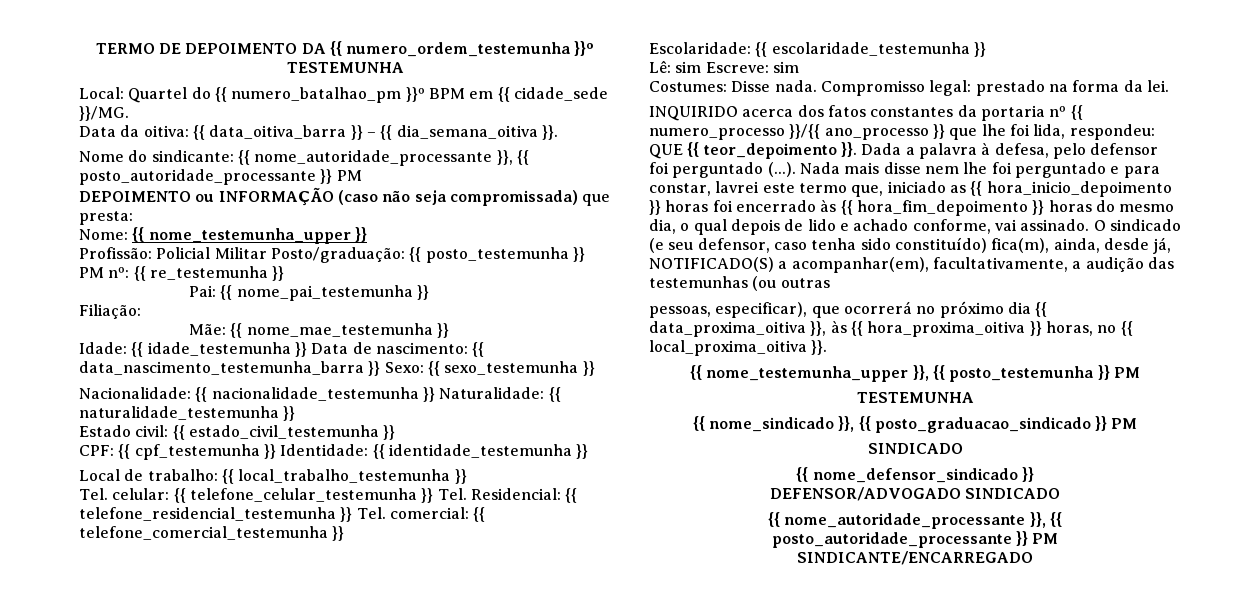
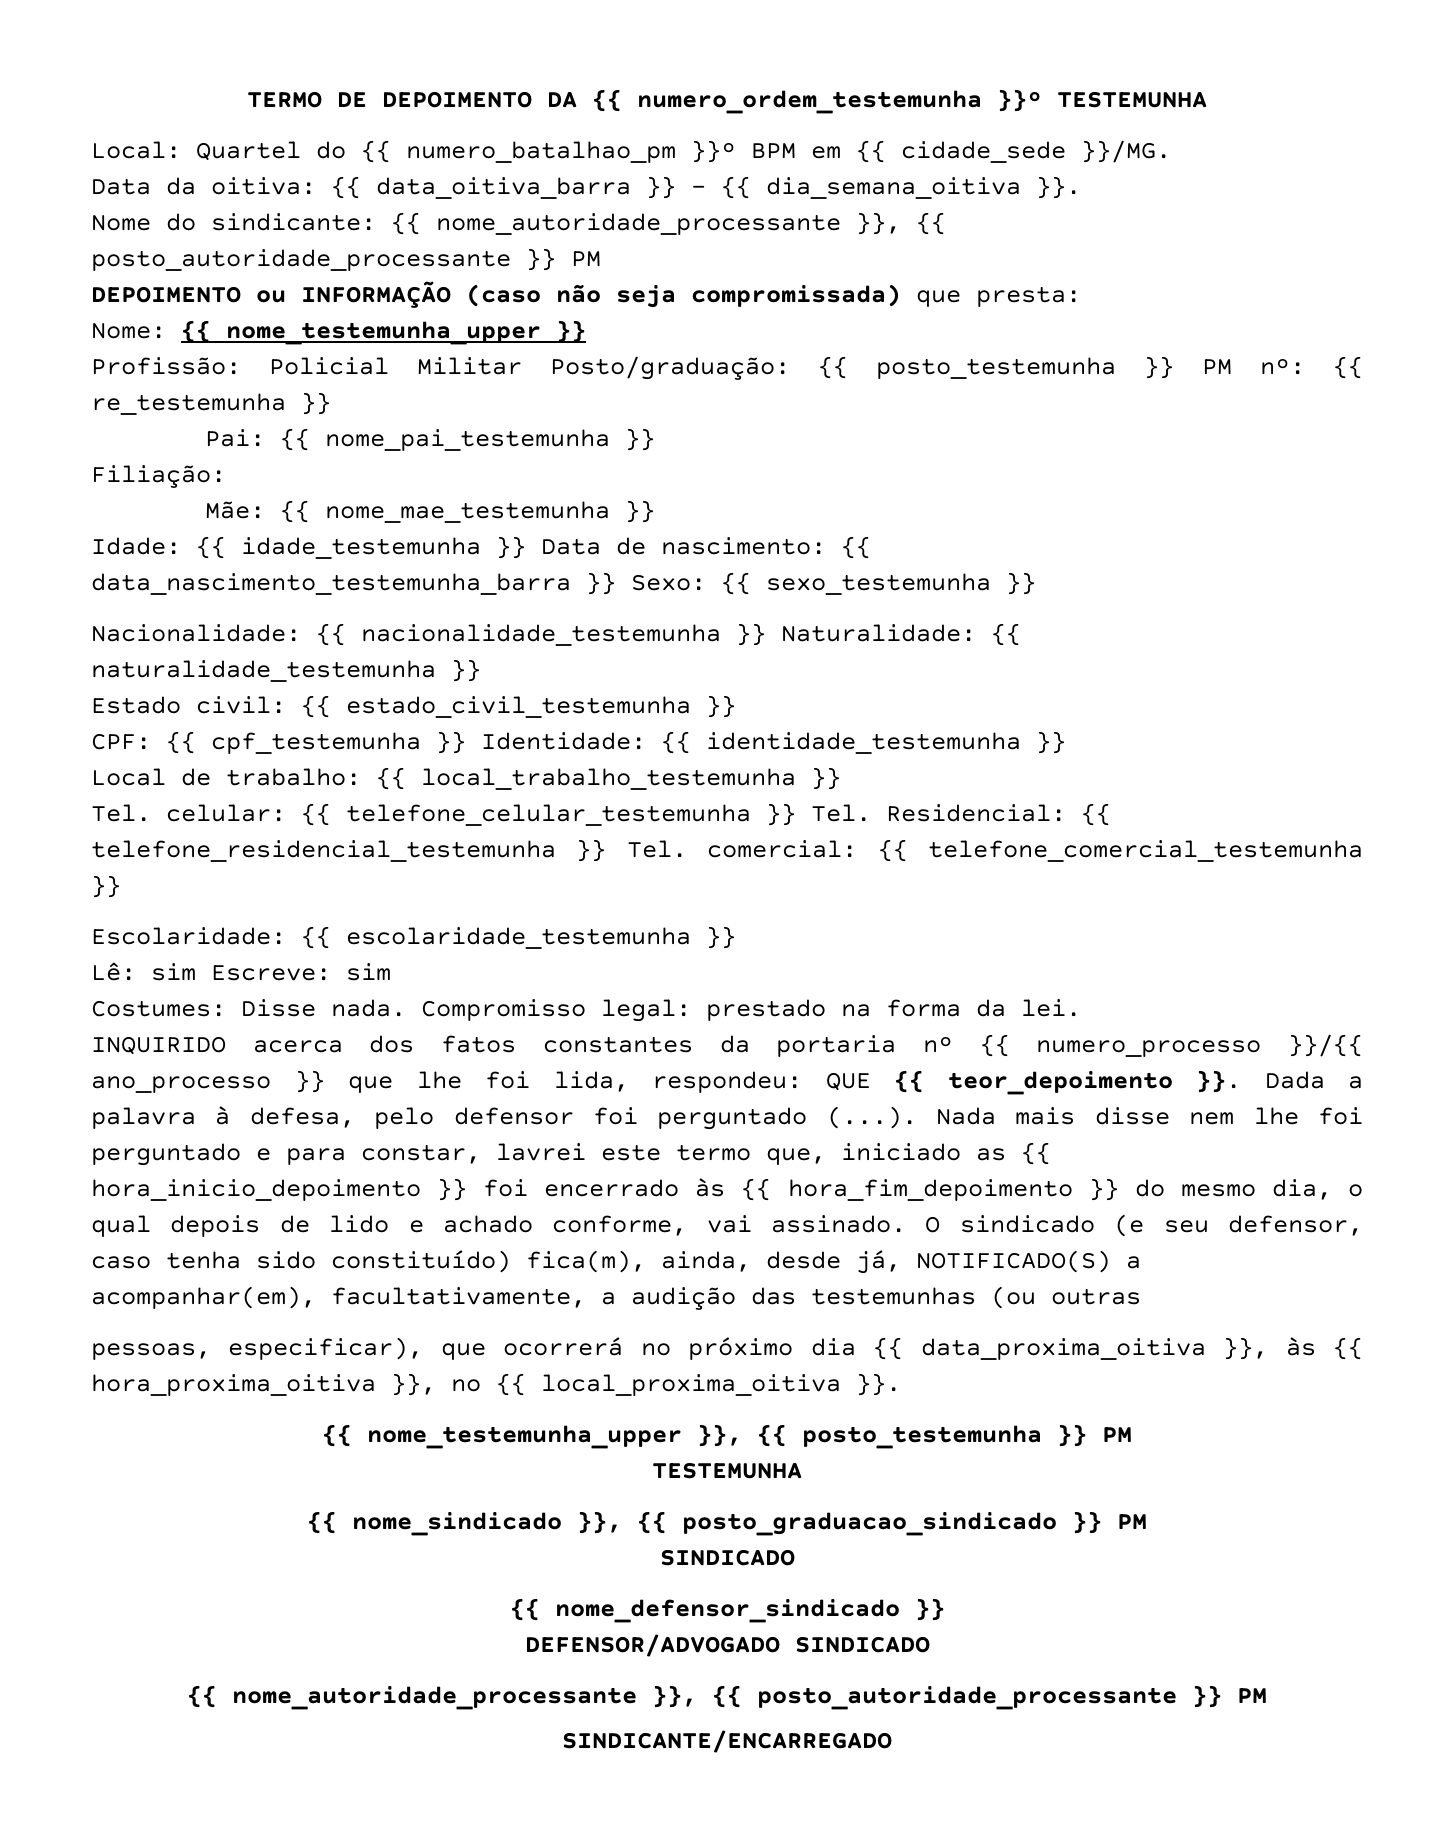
- Dada a palavra à defesa, pelo defensor foi perguntado (...). Nada mais disse nem lhe foi perguntado e para constar, lavrei este termo que, iniciado as {{ hora_inicio_depoimento }} horas foi encerrado às {{ hora_fim_depoimento }} horas do mesmo dia, o qual depois de lido e achado conforme, vai assinado.
+ Dada a palavra à defesa, pelo defensor foi perguntado (...). Nada mais disse nem lhe foi perguntado e para constar, lavrei este termo que, iniciado as {{ hora_inicio_depoimento }} foi encerrado às {{ hora_fim_depoimento }} do mesmo dia, o qual depois de lido e achado conforme, vai assinado.
- pessoas, especificar), que ocorrerá no próximo dia {{ data_proxima_oitiva }}, às {{ hora_proxima_oitiva }} horas, no {{ local_proxima_oitiva }}.
+ pessoas, especificar), que ocorrerá no próximo dia {{ data_proxima_oitiva }}, às {{ hora_proxima_oitiva }}, no {{ local_proxima_oitiva }}.

